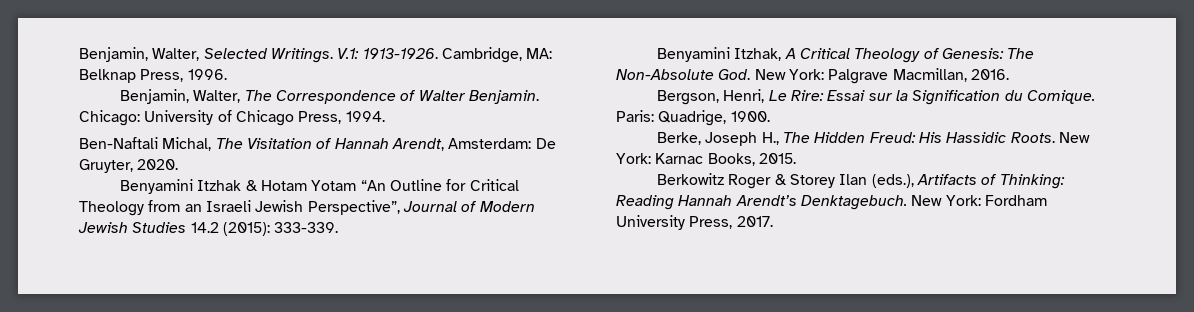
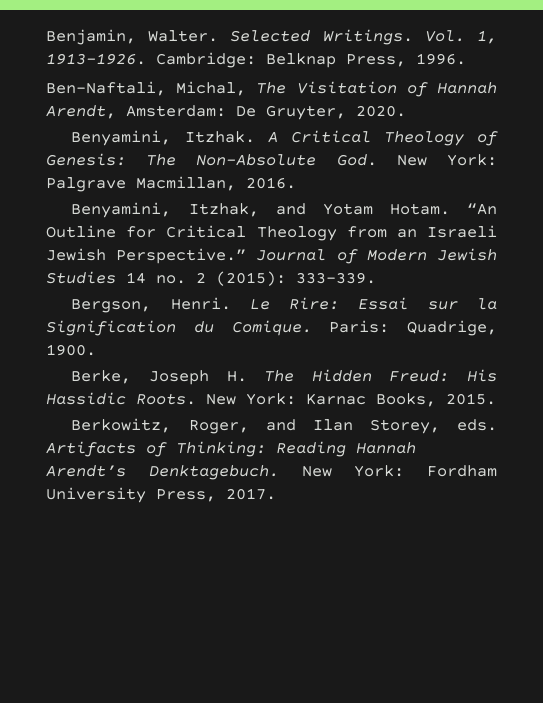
- Benjamin, Walter, Selected Writings.
+ Benjamin, Walter. Selected Writings.
- V.1: 1913-1926. Cambridge, MA: Belknap Press, 1996.
+ Vol. 1, 1913-1926. Cambridge: Belknap Press, 1996.
- Benjamin, Walter, The Correspondence of Walter Benjamin. Chicago: University of Chicago Press, 1994.
- Ben-Naftali Michal, The Visitation of Hannah Arendt, Amsterdam: De Gruyter, 2020.
+ Ben-Naftali, Michal, The Visitation of Hannah Arendt, Amsterdam: De Gruyter, 2020.
- Benyamini Itzhak & Hotam Yotam “An Outline for Critical Theology from an Israeli Jewish Perspective”, Journal of Modern Jewish Studies 14.2 (2015): 333-339.
- Benyamini Itzhak, A Critical Theology of Genesis: The Non-Absolute God. New York: Palgrave Macmillan, 2016.
+ Benyamini, Itzhak. A Critical Theology of Genesis: The Non-Absolute God. New York: Palgrave Macmillan, 2016.
+ Benyamini, Itzhak, and Yotam Hotam. “An Outline for Critical Theology from an Israeli Jewish Perspective.” Journal of Modern Jewish Studies 14 no. 2 (2015): 333-339.
- Bergson, Henri, Le Rire: Essai sur la Signification du Comique.
+ Bergson, Henri. Le Rire: Essai sur la Signification du Comique.
- Berke, Joseph H., The Hidden Freud: His Hassidic Roots.
+ Berke, Joseph H. The Hidden Freud: His Hassidic Roots.
- Berkowitz Roger & Storey Ilan (eds.), Artifacts of Thinking: Reading Hannah Arendt’s Denktagebuch.
+ Berkowitz, Roger, and Ilan Storey, eds. Artifacts of Thinking: Reading Hannah Arendt’s Denktagebuch.

